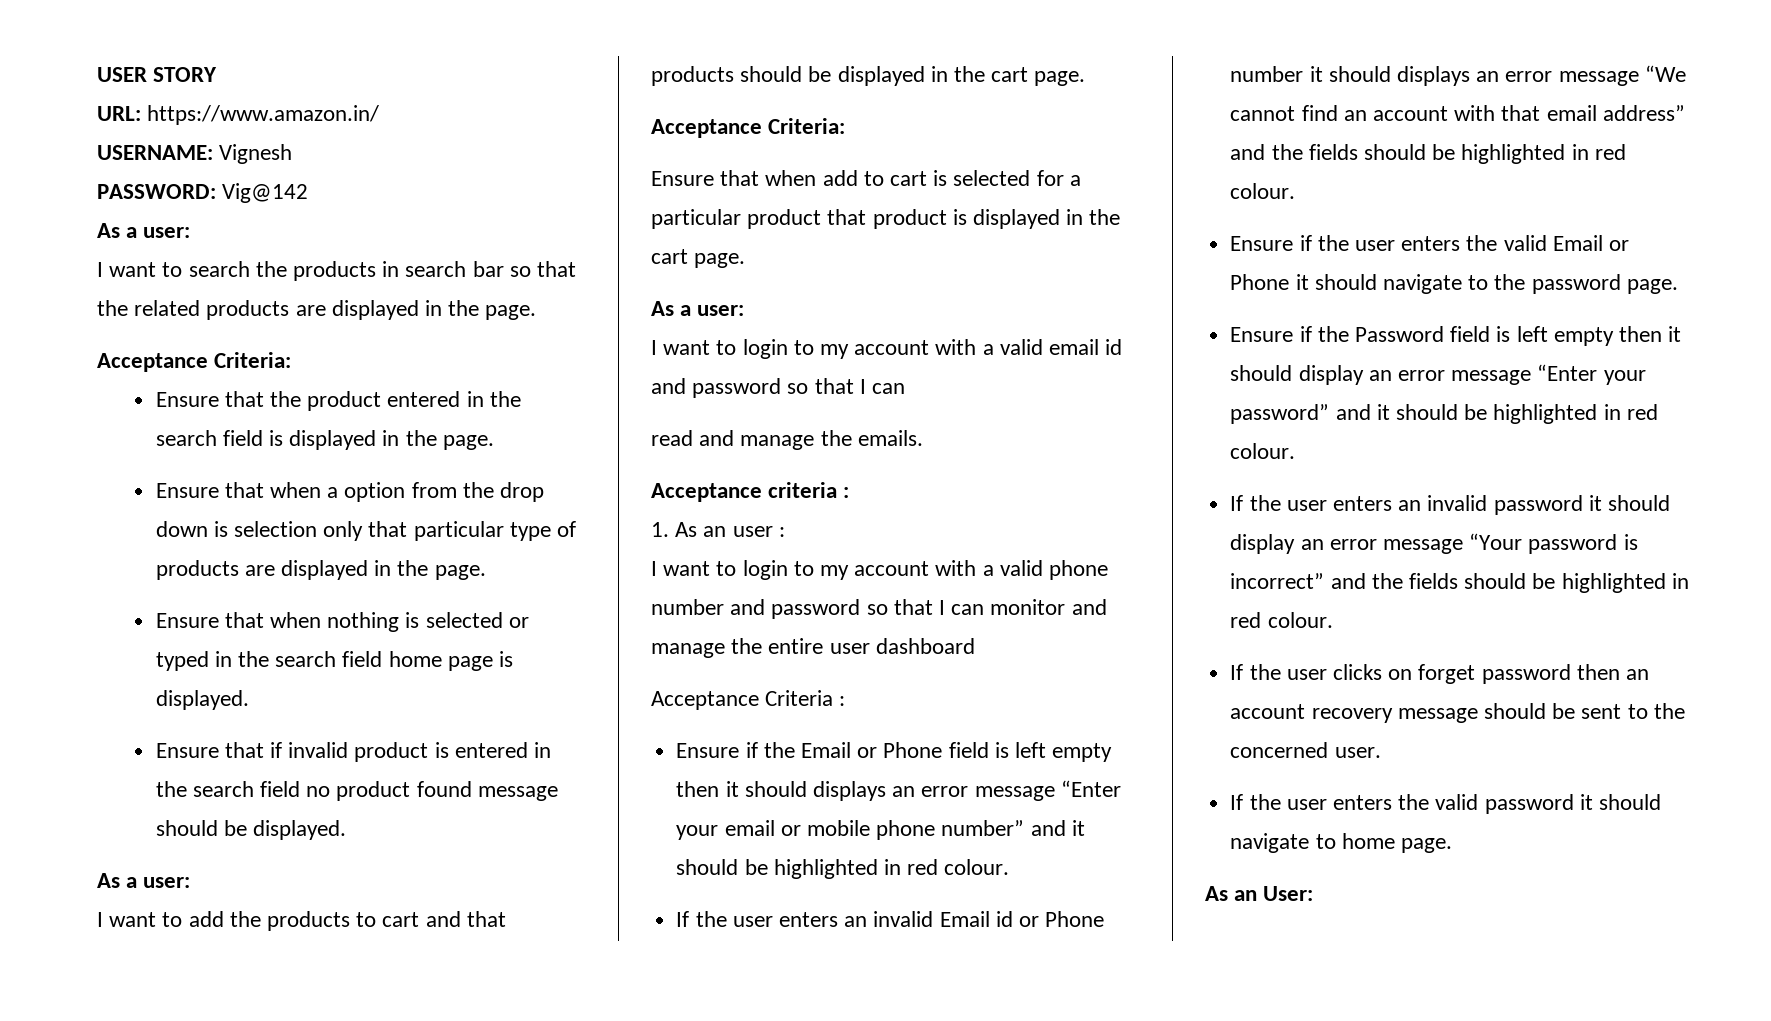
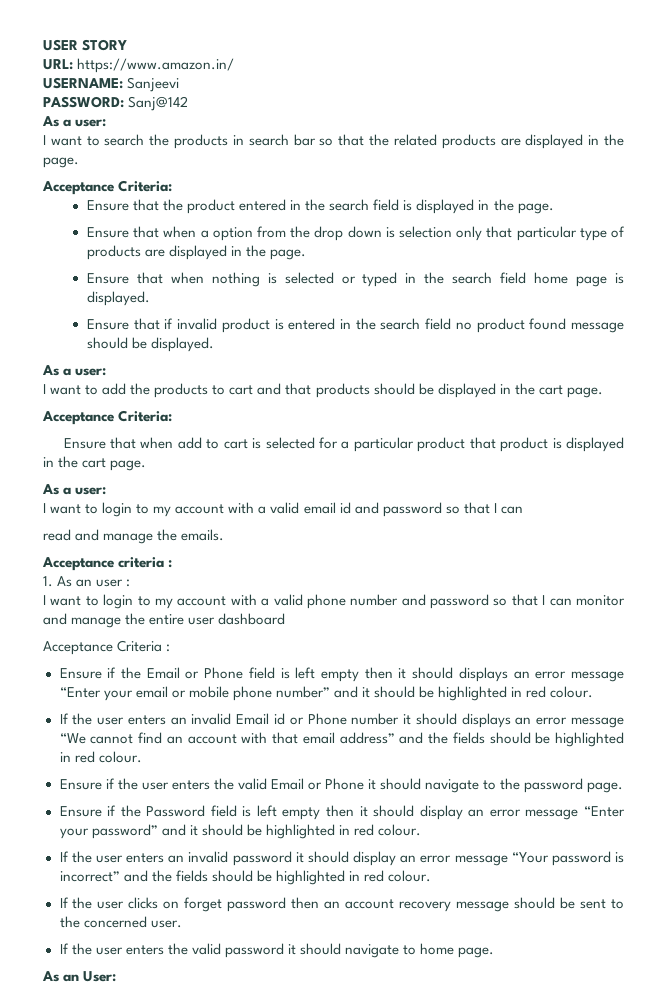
- USERNAME: Vignesh
+ USERNAME: Sanjeevi
- PASSWORD: Vig@142
+ PASSWORD: Sanj@142

